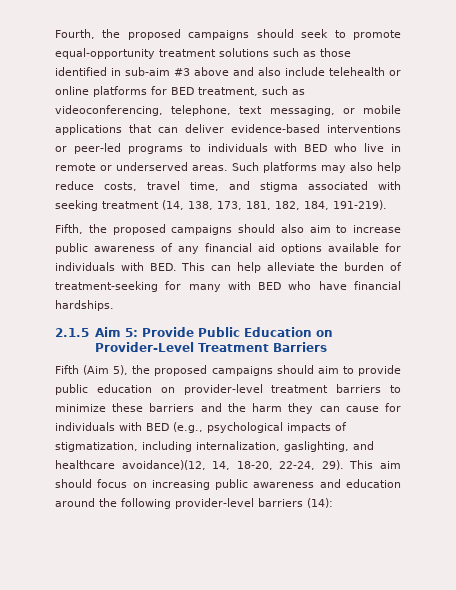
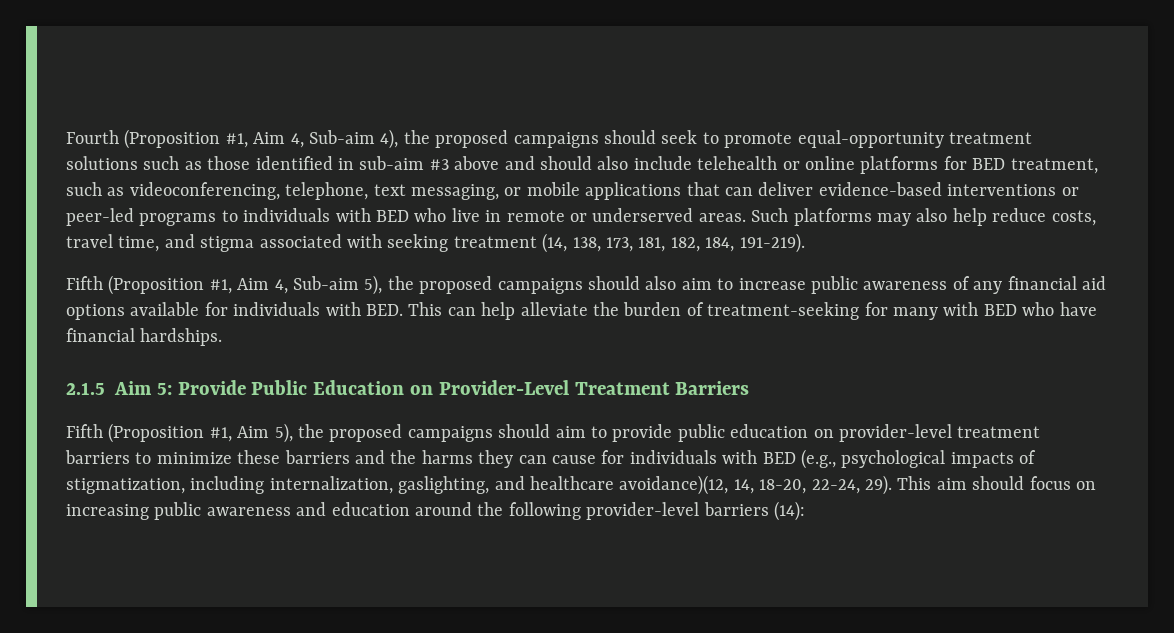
- Fourth, the proposed campaigns should seek to promote equal-opportunity treatment solutions such as those identified in sub-aim #3 above and also include telehealth or online platforms for BED treatment, such as videoconferencing, telephone, text messaging, or mobile applications that can deliver evidence-based interventions or peer-led programs to individuals with BED who live in remote or underserved areas.
+ Fourth (Proposition #1, Aim 4, Sub-aim 4), the proposed campaigns should seek to promote equal-opportunity treatment solutions such as those identified in sub-aim #3 above and should also include telehealth or online platforms for BED treatment, such as videoconferencing, telephone, text messaging, or mobile applications that can deliver evidence-based interventions or peer-led programs to individuals with BED who live in remote or underserved areas.
- Fifth, the proposed campaigns should also aim to increase public awareness of any financial aid options available for individuals with BED. This can help alleviate the burden of treatment-seeking for many with BED who have financial hardships.
+ Fifth (Proposition #1, Aim 4, Sub-aim 5), the proposed campaigns should also aim to increase public awareness of any financial aid options available for individuals with BED. This can help alleviate the burden of treatment-seeking for many with BED who have financial hardships.
- Fifth (Aim 5), the proposed campaigns should aim to provide public education on provider-level treatment barriers to minimize these barriers and the harm they can cause for individuals with BED (e.g., psychological impacts of stigmatization, including internalization, gaslighting, and healthcare avoidance)(12, 14, 18-20, 22-24, 29).
+ Fifth (Proposition #1, Aim 5), the proposed campaigns should aim to provide public education on provider-level treatment barriers to minimize these barriers and the harms they can cause for individuals with BED (e.g., psychological impacts of stigmatization, including internalization, gaslighting, and healthcare avoidance)(12, 14, 18-20, 22-24, 29).

